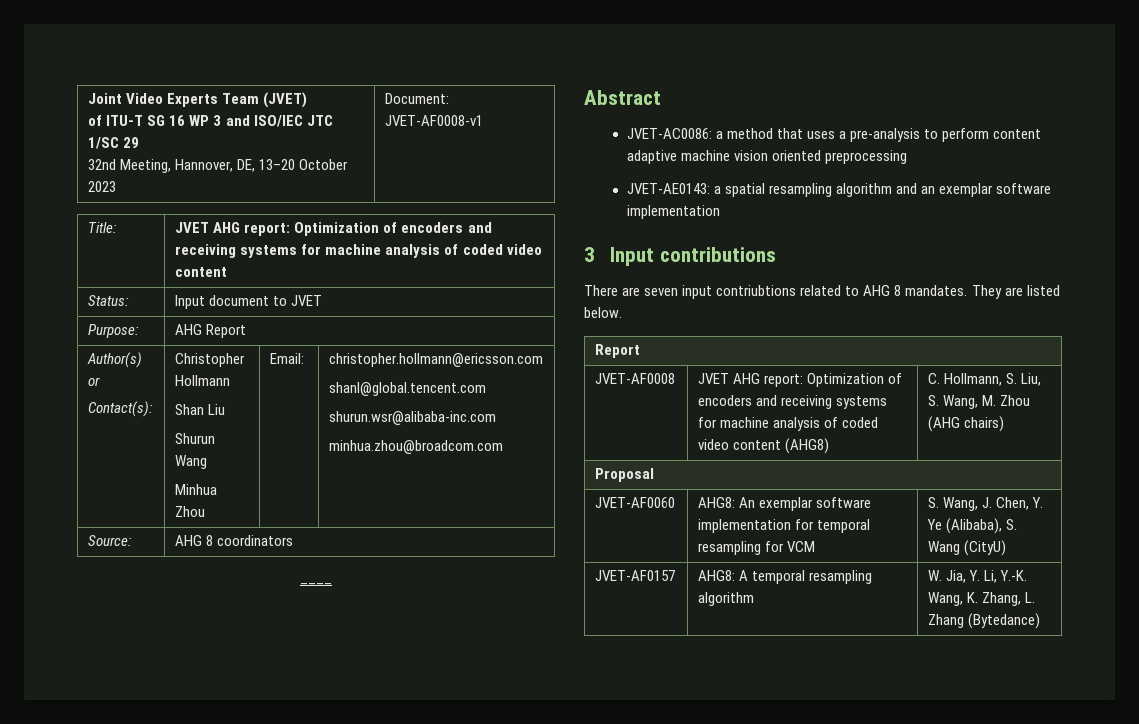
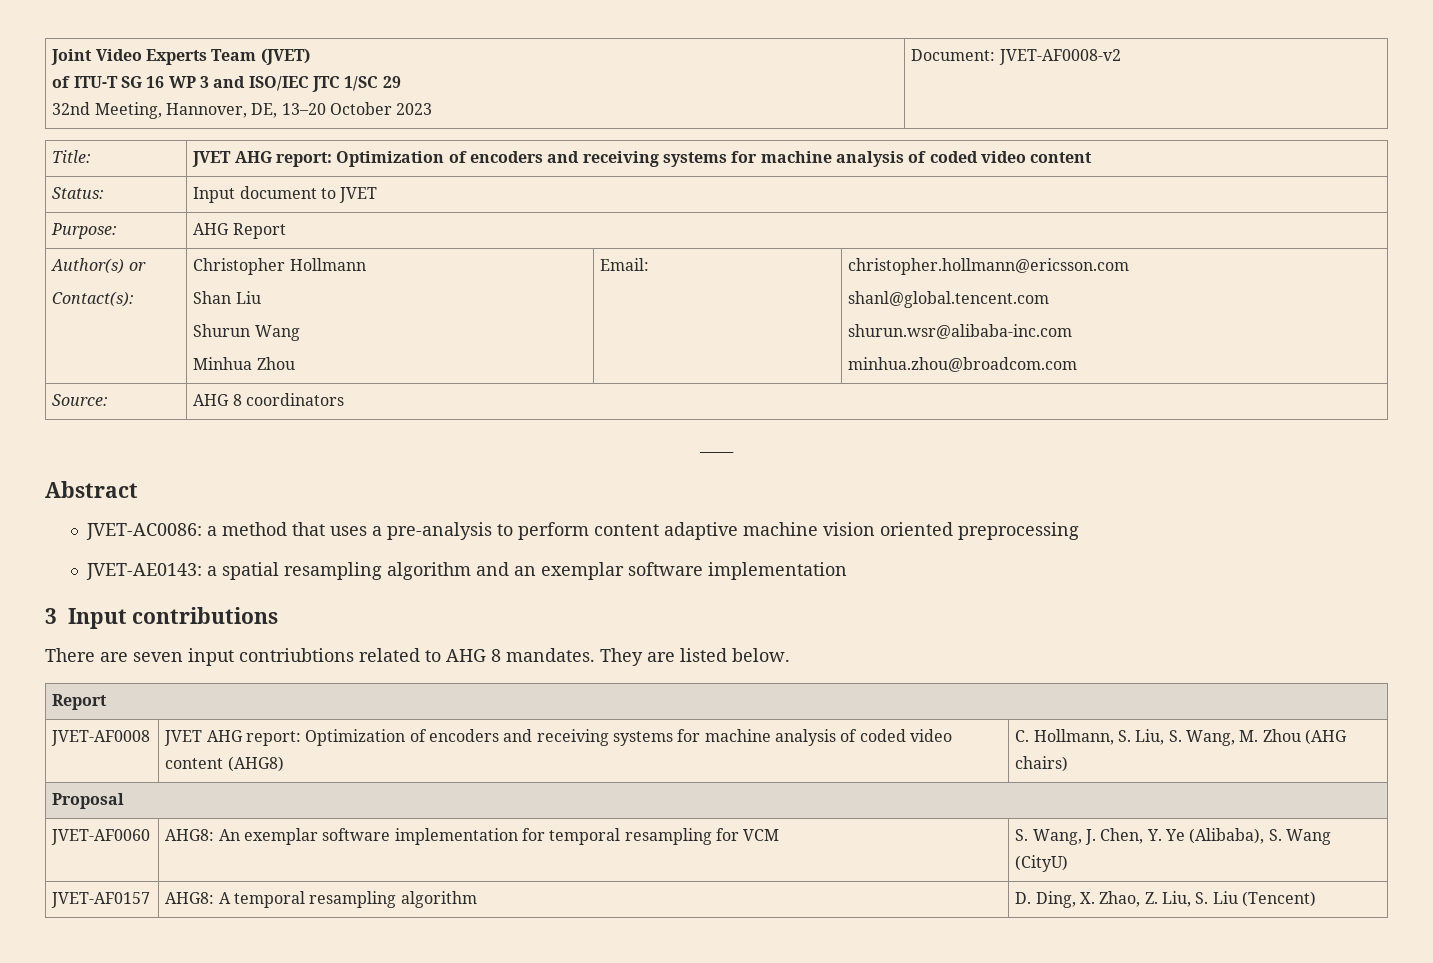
  Joint Video Experts Team (JVET)
  of ITU-T SG 16 WP 3 and ISO/IEC JTC 1/SC 29
- 32nd Meeting, Hannover, DE, 13–20 October 2023 | Document: JVET-AF0008-v1
+ 32nd Meeting, Hannover, DE, 13–20 October 2023 | Document: JVET-AF0008-v2
- JVET-AF0157 | AHG8: A temporal resampling algorithm | W. Jia, Y. Li, Y.-K. Wang, K. Zhang, L. Zhang (Bytedance)
+ JVET-AF0157 | AHG8: A temporal resampling algorithm | D. Ding, X. Zhao, Z. Liu, S. Liu (Tencent)

